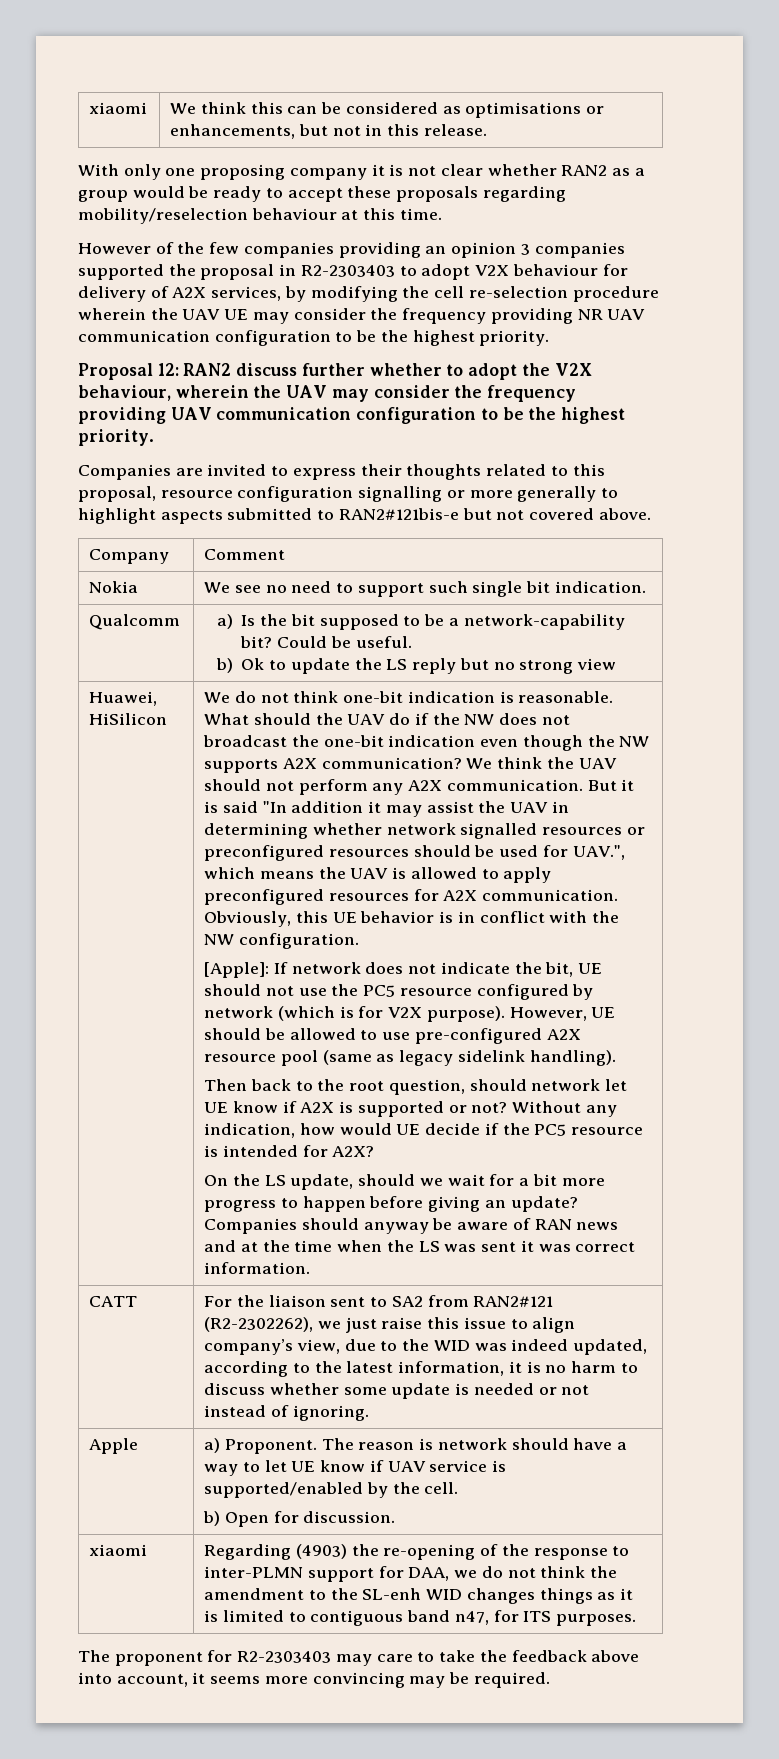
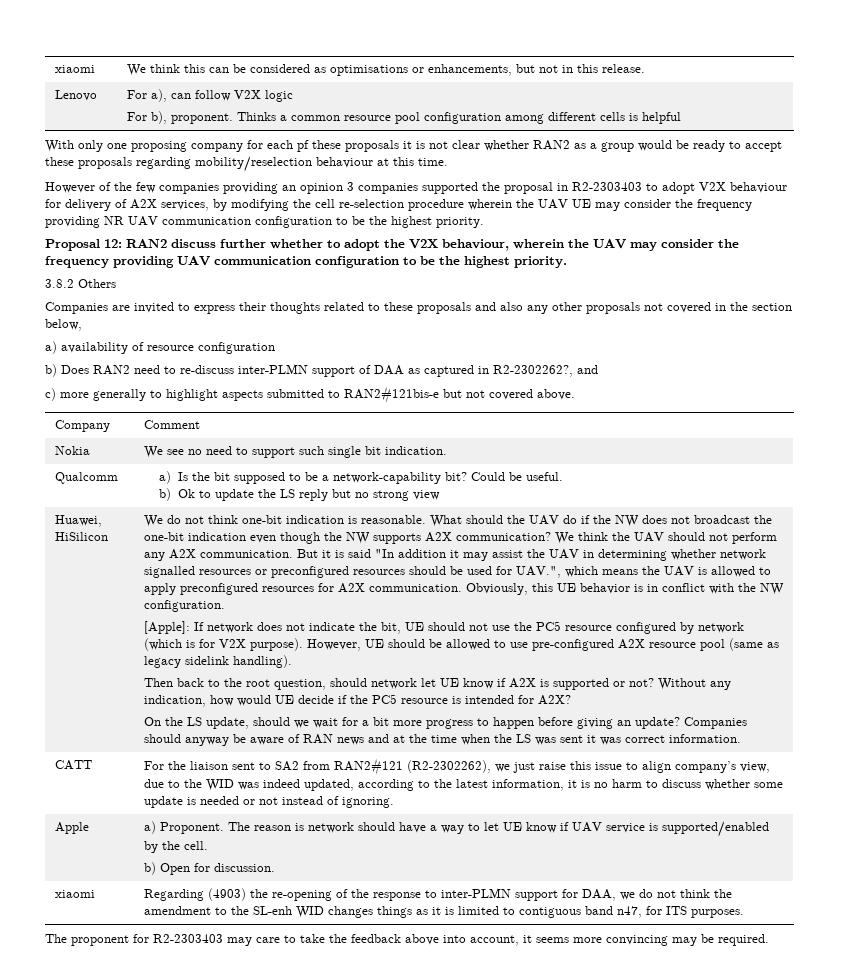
+ Lenovo | For a), can follow V2X logic
+ For b), proponent. Thinks a common resource pool configuration among different cells is helpful
- With only one proposing company it is not clear whether RAN2 as a group would be ready to accept these proposals regarding mobility/reselection behaviour at this time.
+ With only one proposing company for each pf these proposals it is not clear whether RAN2 as a group would be ready to accept these proposals regarding mobility/reselection behaviour at this time.
+ 3.8.2 Others
- Companies are invited to express their thoughts related to this proposal, resource configuration signalling or more generally to highlight aspects submitted to RAN2#121bis-e but not covered above.
+ Companies are invited to express their thoughts related to these proposals and also any other proposals not covered in the section below,
+ a) availability of resource configuration
+ b) Does RAN2 need to re-discuss inter-PLMN support of DAA as captured in R2-2302262?, and
+ c) more generally to highlight aspects submitted to RAN2#121bis-e but not covered above.

